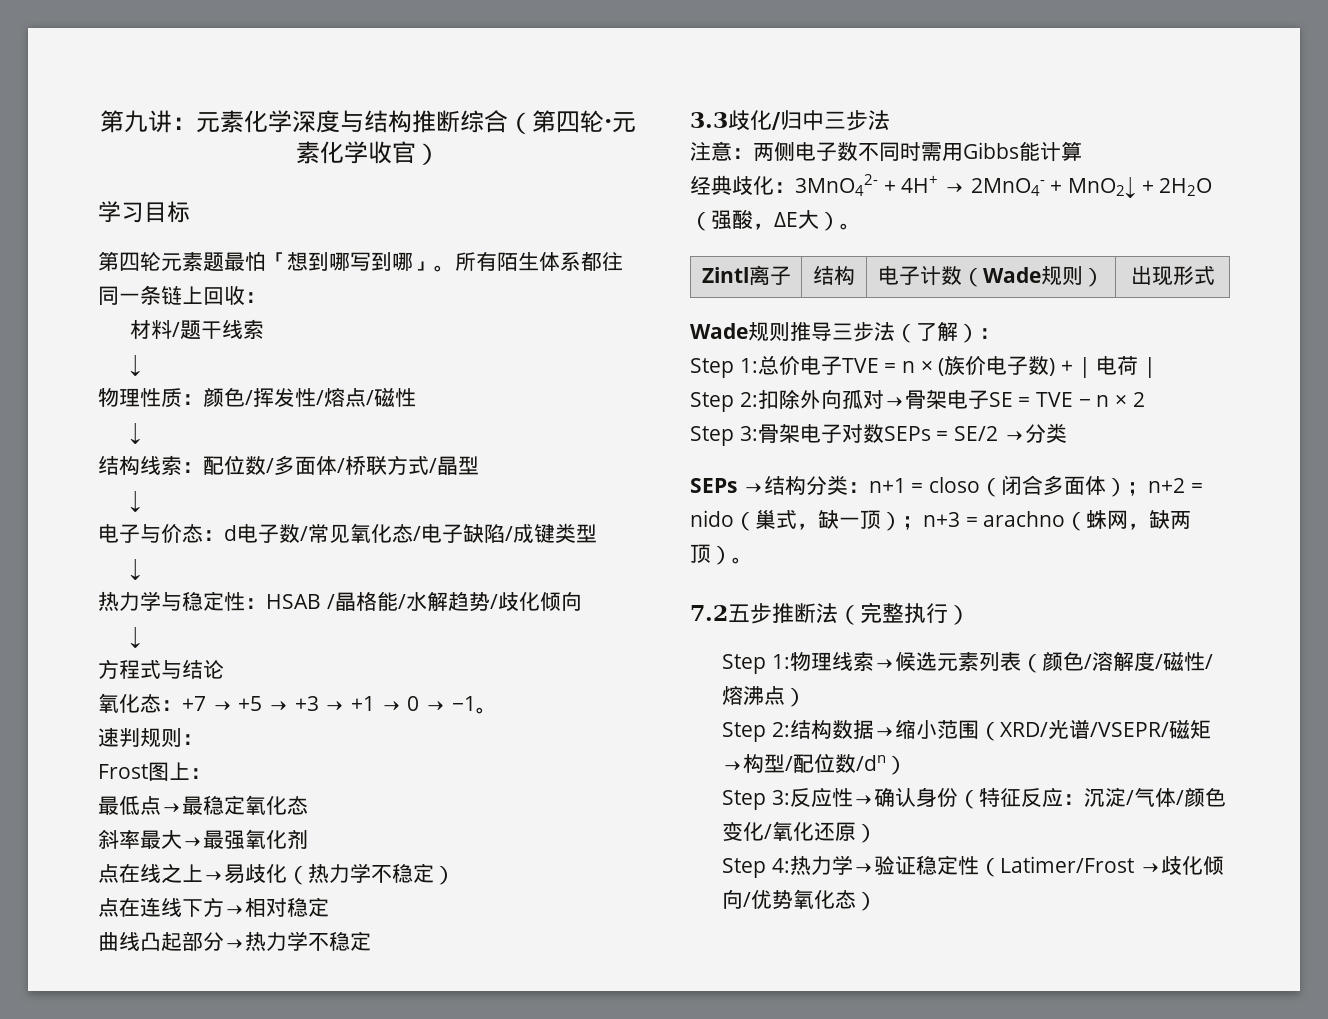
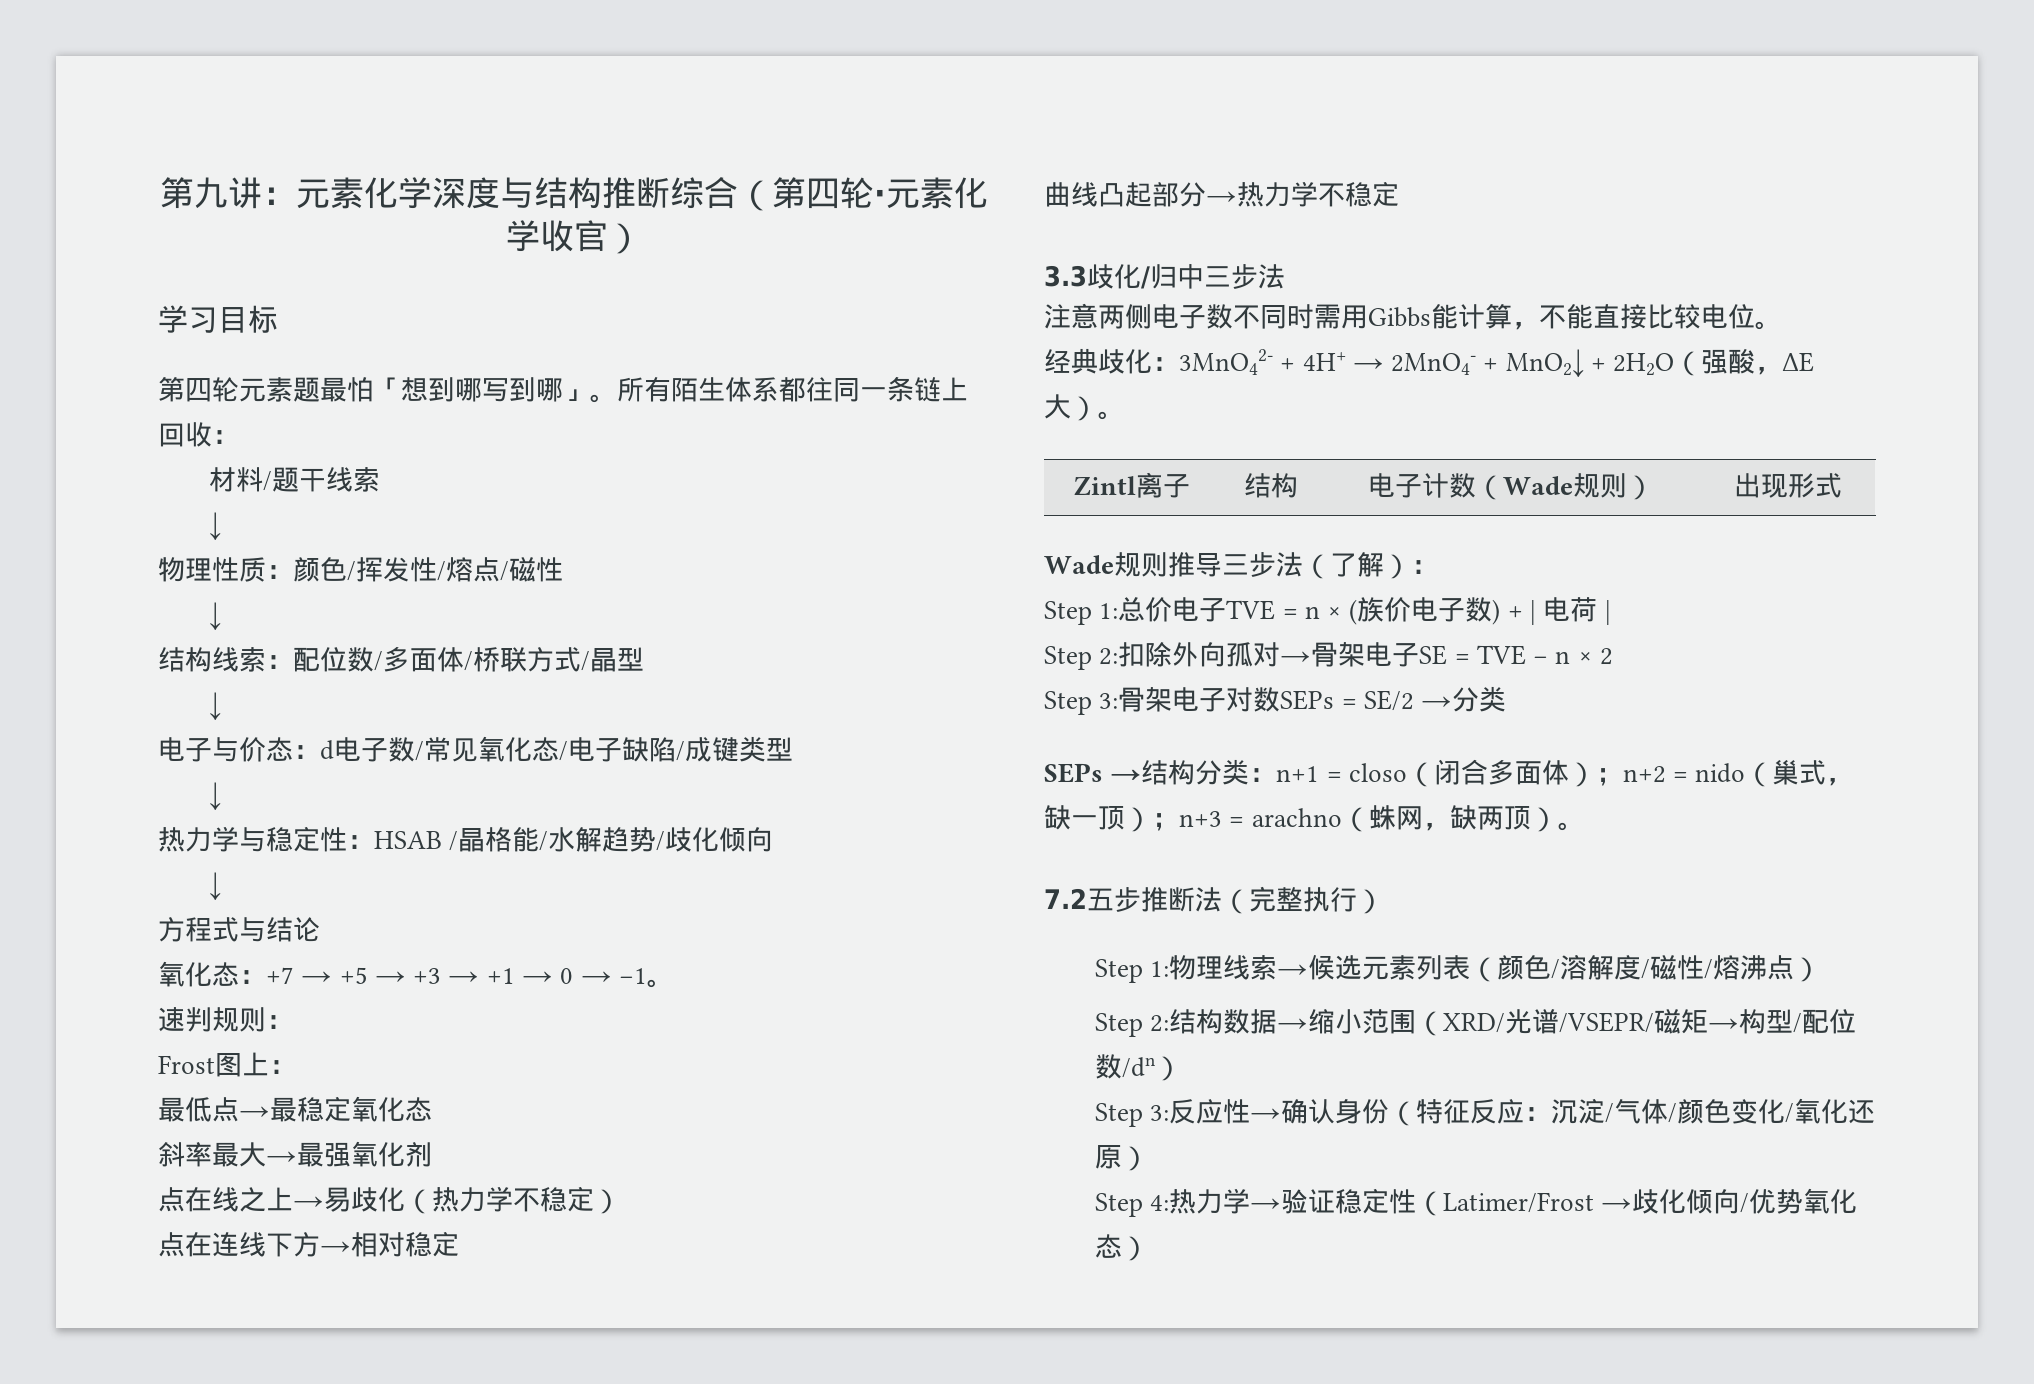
- 注意：两侧电子数不同时需用Gibbs能计算
+ 注意两侧电子数不同时需用Gibbs能计算，不能直接比较电位。

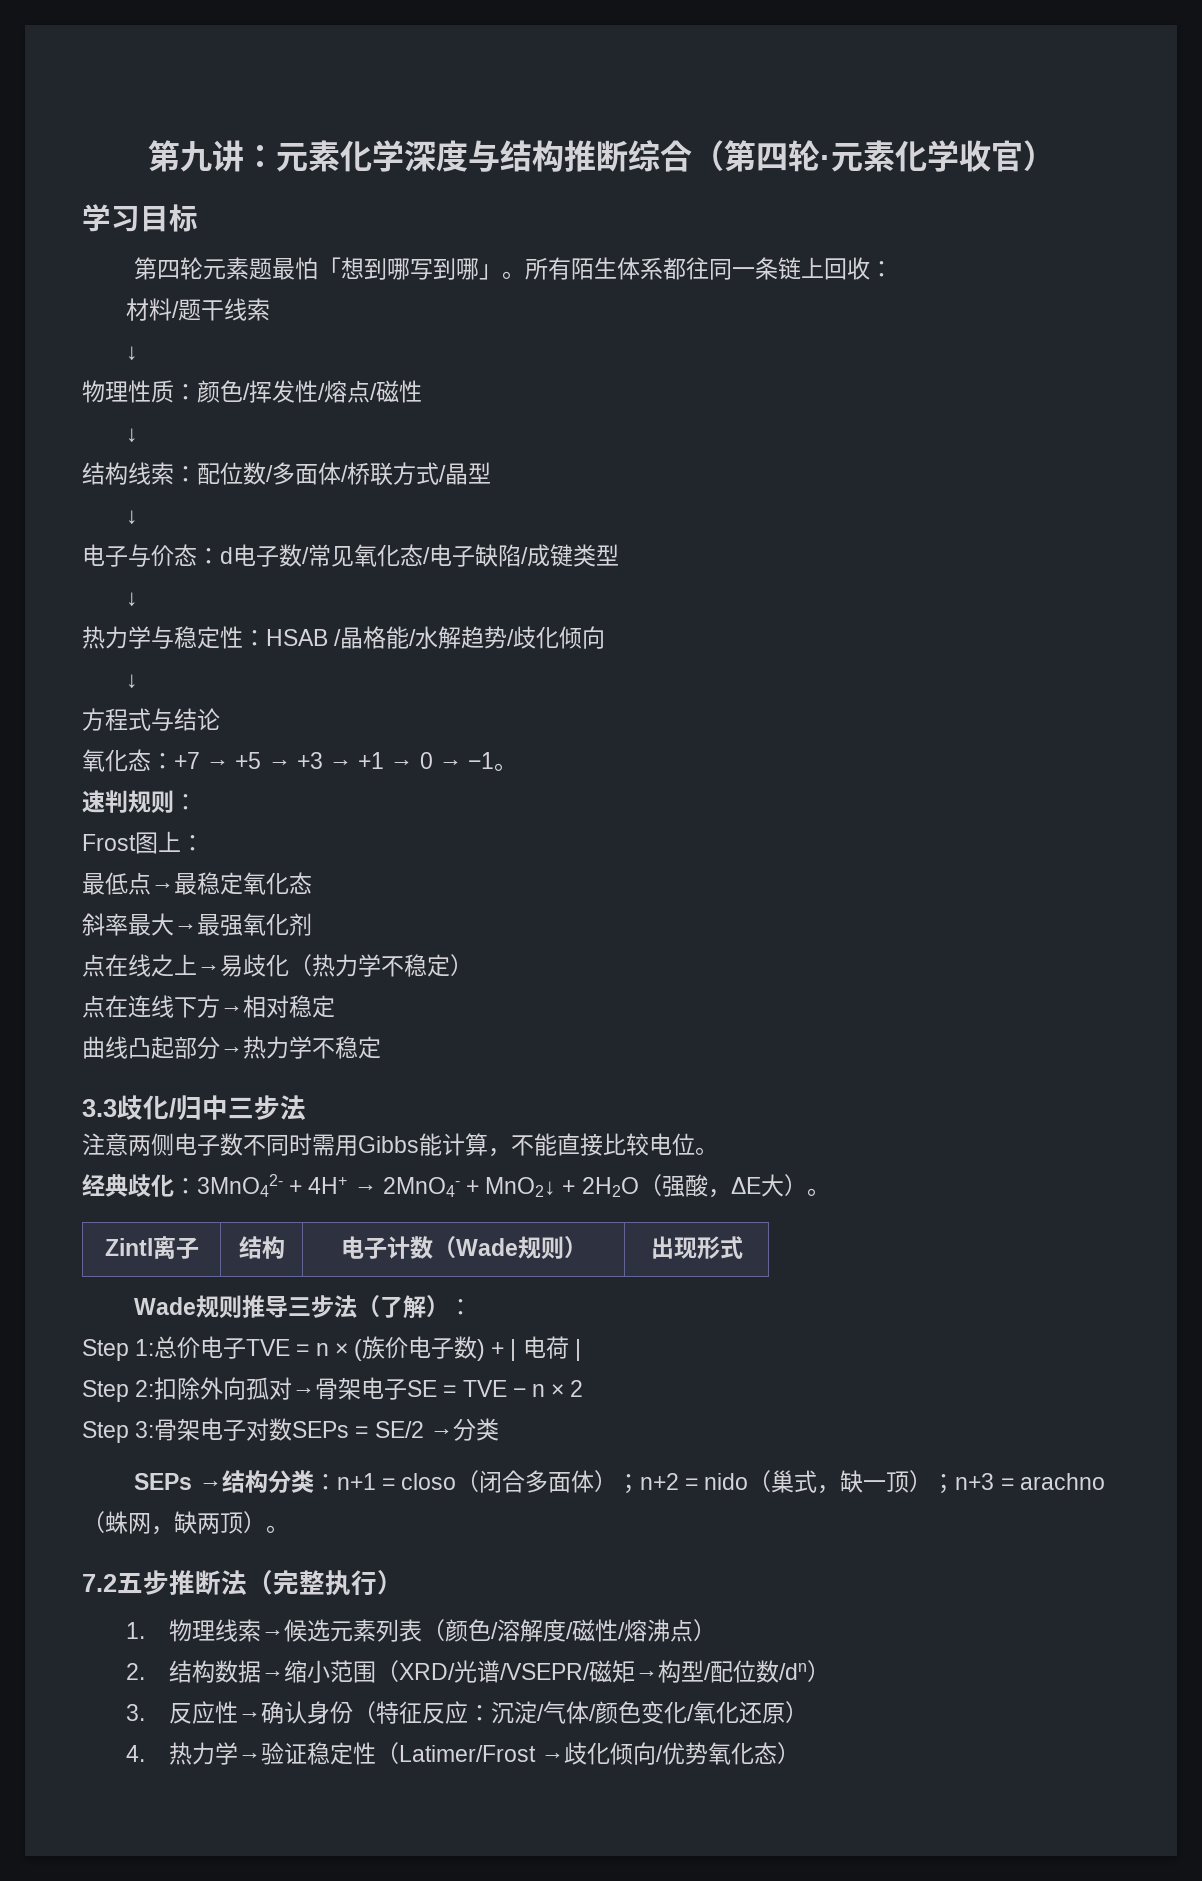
- Step 1:物理线索→候选元素列表（颜色/溶解度/磁性/熔沸点）
+ 1.物理线索→候选元素列表（颜色/溶解度/磁性/熔沸点）
- Step 2:结构数据→缩小范围（XRD/光谱/VSEPR/磁矩→构型/配位数/dn）
+ 2.结构数据→缩小范围（XRD/光谱/VSEPR/磁矩→构型/配位数/dn）
- Step 3:反应性→确认身份（特征反应：沉淀/气体/颜色变化/氧化还原）
+ 3.反应性→确认身份（特征反应：沉淀/气体/颜色变化/氧化还原）
- Step 4:热力学→验证稳定性（Latimer/Frost →歧化倾向/优势氧化态）
+ 4.热力学→验证稳定性（Latimer/Frost →歧化倾向/优势氧化态）

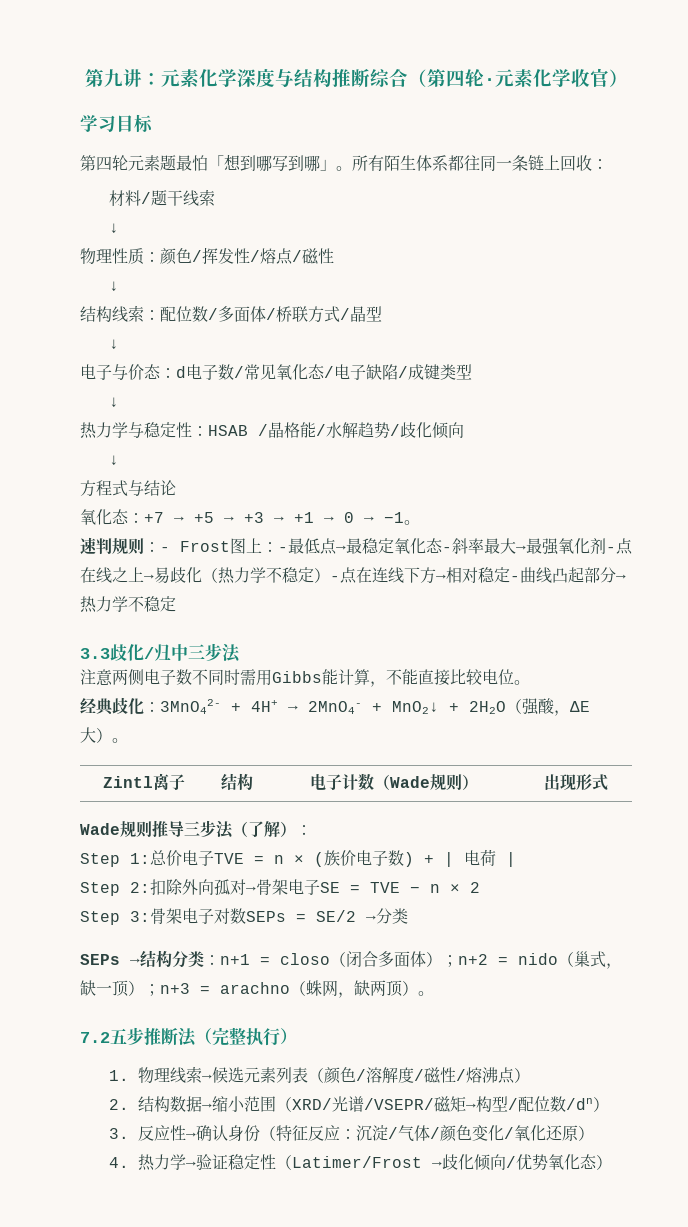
- 速判规则：
- Frost图上：
- 最低点→最稳定氧化态
- 斜率最大→最强氧化剂
- 点在线之上→易歧化（热力学不稳定）
- 点在连线下方→相对稳定
- 曲线凸起部分→热力学不稳定
+ 速判规则：- Frost图上：-最低点→最稳定氧化态-斜率最大→最强氧化剂-点在线之上→易歧化（热力学不稳定）-点在连线下方→相对稳定-曲线凸起部分→热力学不稳定

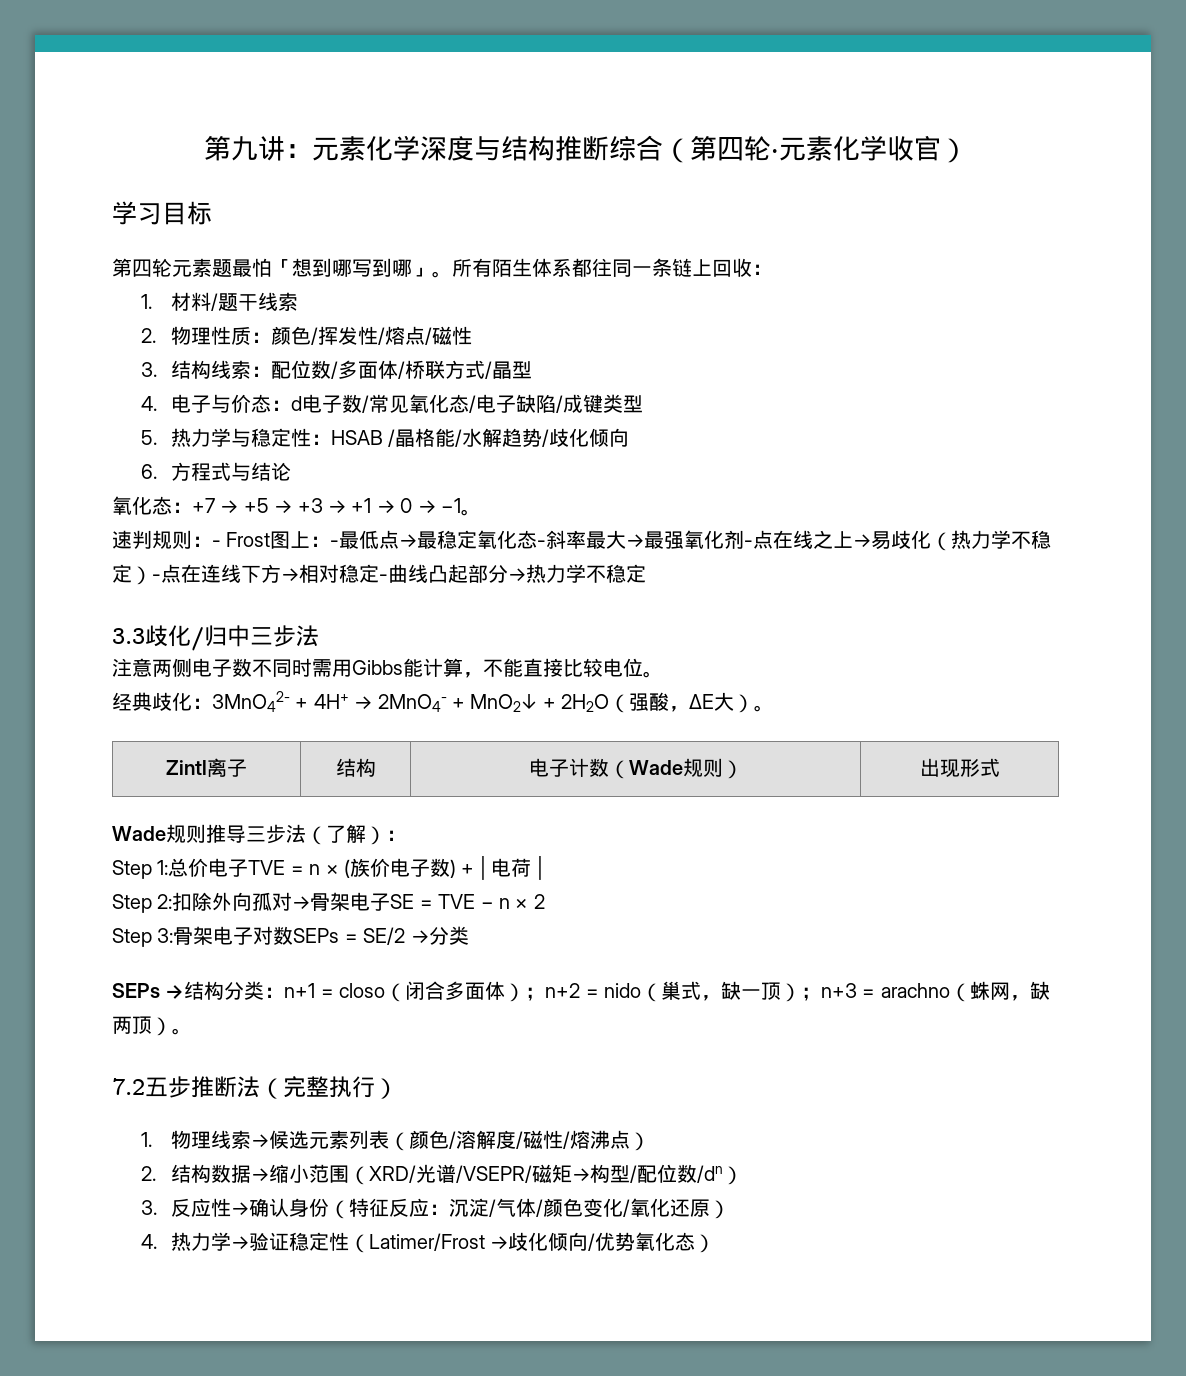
- 材料/题干线索
- ↓
- 物理性质：颜色/挥发性/熔点/磁性
- ↓
- 结构线索：配位数/多面体/桥联方式/晶型
- ↓
- 电子与价态：d电子数/常见氧化态/电子缺陷/成键类型
- ↓
- 热力学与稳定性：HSAB /晶格能/水解趋势/歧化倾向
- ↓
- 方程式与结论
+ 1.材料/题干线索
+ 2.物理性质：颜色/挥发性/熔点/磁性
+ 3.结构线索：配位数/多面体/桥联方式/晶型
+ 4.电子与价态：d电子数/常见氧化态/电子缺陷/成键类型
+ 5.热力学与稳定性：HSAB /晶格能/水解趋势/歧化倾向
+ 6.方程式与结论

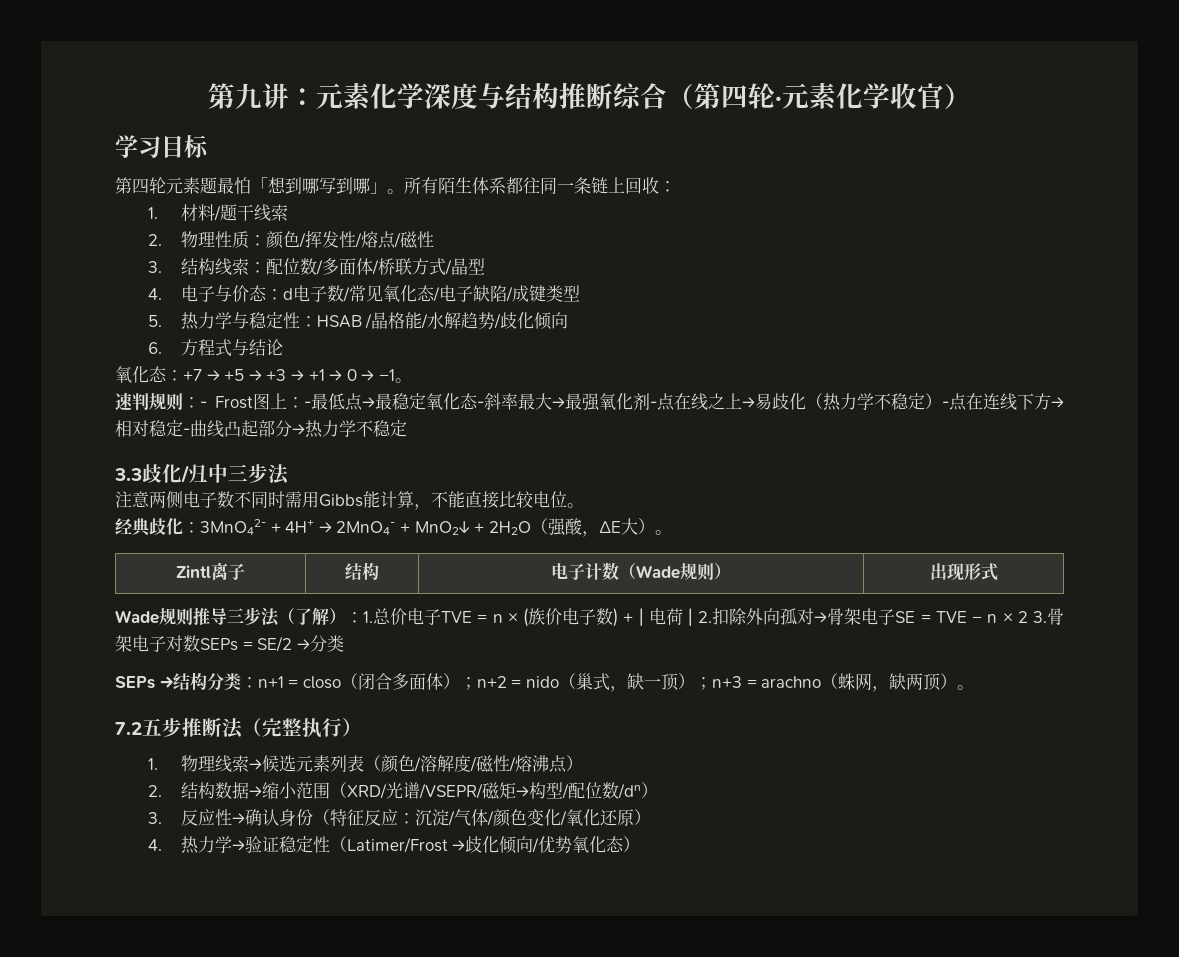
- Wade规则推导三步法（了解）：
- Step 1:总价电子TVE = n × (族价电子数) + | 电荷 |
- Step 2:扣除外向孤对→骨架电子SE = TVE − n × 2
- Step 3:骨架电子对数SEPs = SE/2 →分类
+ Wade规则推导三步法（了解）：1.总价电子TVE = n × (族价电子数) + | 电荷 | 2.扣除外向孤对→骨架电子SE = TVE − n × 2 3.骨架电子对数SEPs = SE/2 →分类

